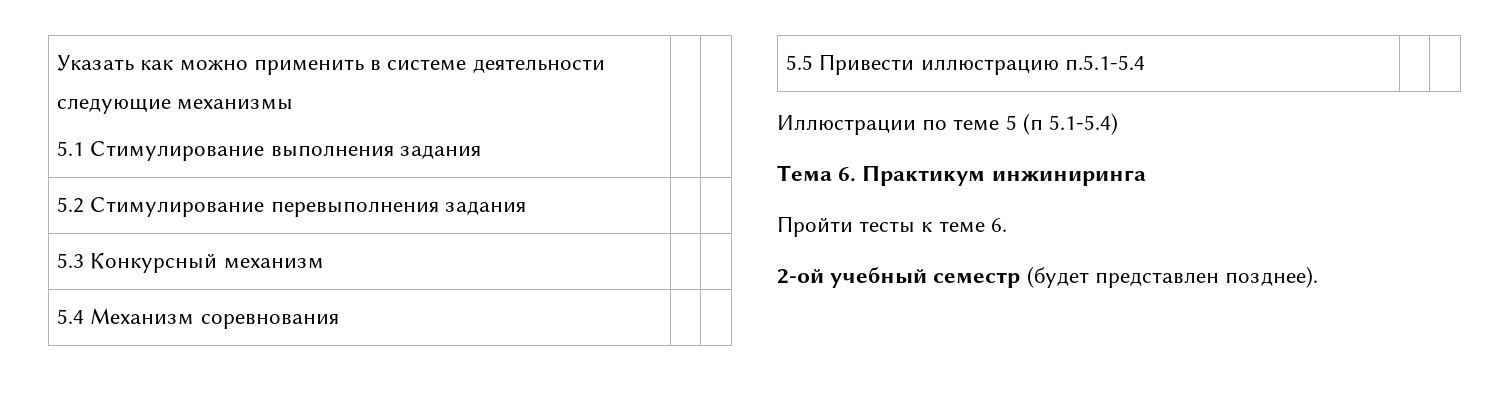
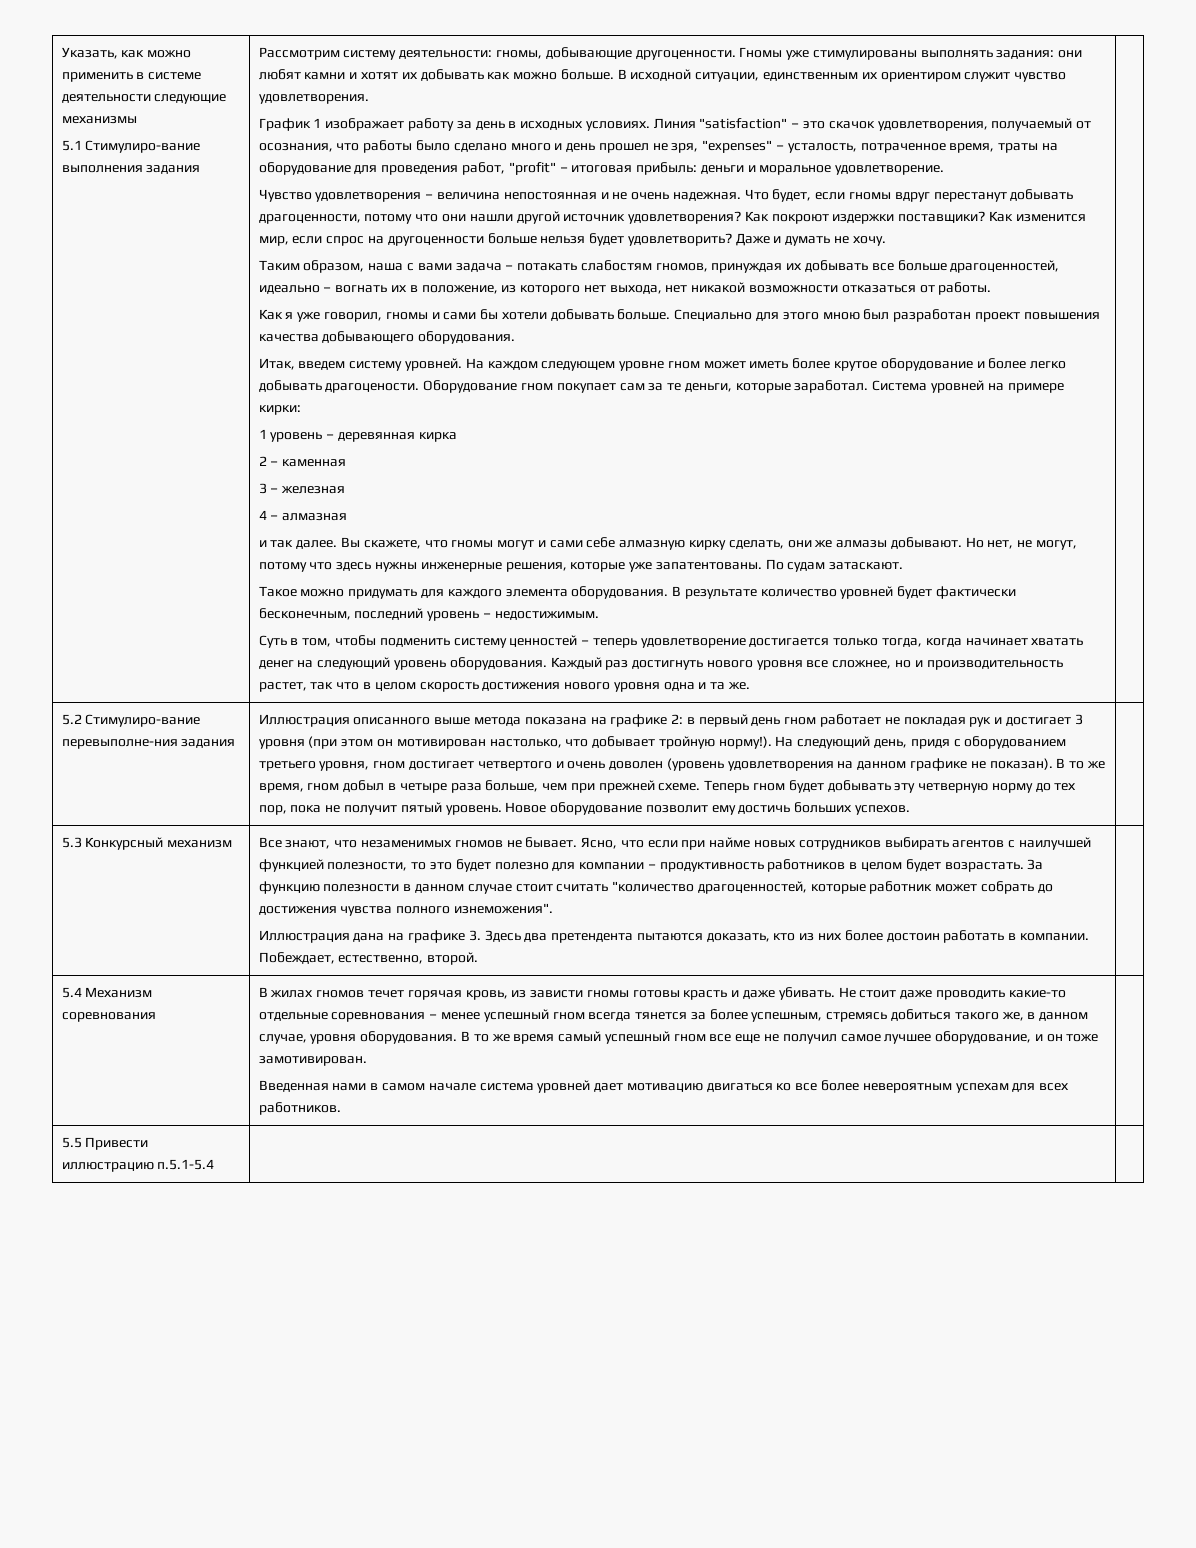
- Указать как можно применить в системе деятельности следующие механизмы
+ Указать, как можно применить в системе деятельности следующие механизмы
- 5.1 Стимулирование выполнения задания
+ 5.1 Стимулиро-вание выполнения задания
+ Рассмотрим систему деятельности: гномы, добывающие другоценности. Гномы уже стимулированы выполнять задания: они любят камни и хотят их добывать как можно больше. В исходной ситуации, единственным их ориентиром служит чувство удовлетворения.
+ График 1 изображает работу за день в исходных условиях. Линия "satisfaction" – это скачок удовлетворения, получаемый от осознания, что работы было сделано много и день прошел не зря, "expenses" – усталость, потраченное время, траты на оборудование для проведения работ, "profit" – итоговая прибыль: деньги и моральное удовлетворение.
+ Чувство удовлетворения – величина непостоянная и не очень надежная. Что будет, если гномы вдруг перестанут добывать драгоценности, потому что они нашли другой источник удовлетворения? Как покроют издержки поставщики? Как изменится мир, если спрос на другоценности больше нельзя будет удовлетворить? Даже и думать не хочу.
+ Таким образом, наша с вами задача – потакать слабостям гномов, принуждая их добывать все больше драгоценностей, идеально – вогнать их в положение, из которого нет выхода, нет никакой возможности отказаться от работы.
+ Как я уже говорил, гномы и сами бы хотели добывать больше. Специально для этого мною был разработан проект повышения качества добывающего оборудования.
+ Итак, введем систему уровней. На каждом следующем уровне гном может иметь более крутое оборудование и более легко добывать драгоцености. Оборудование гном покупает сам за те деньги, которые заработал. Система уровней на примере кирки:
+ 1 уровень – деревянная кирка
+ 2 – каменная
+ 3 – железная
+ 4 – алмазная
+ и так далее. Вы скажете, что гномы могут и сами себе алмазную кирку сделать, они же алмазы добывают. Но нет, не могут, потому что здесь нужны инженерные решения, которые уже запатентованы. По судам затаскают.
+ Такое можно придумать для каждого элемента оборудования. В результате количество уровней будет фактически бесконечным, последний уровень – недостижимым.
+ Суть в том, чтобы подменить систему ценностей – теперь удовлетворение достигается только тогда, когда начинает хватать денег на следующий уровень оборудования. Каждый раз достигнуть нового уровня все сложнее, но и производительность растет, так что в целом скорость достижения нового уровня одна и та же.
- 5.2 Стимулирование перевыполнения задания | |
- 5.3 Конкурсный механизм | |
- 5.4 Механизм соревнования | |
+ 5.2 Стимулиро-вание перевыполне-ния задания | Иллюстрация описанного выше метода показана на графике 2: в первый день гном работает не покладая рук и достигает 3 уровня (при этом он мотивирован настолько, что добывает тройную норму!). На следующий день, придя с оборудованием третьего уровня, гном достигает четвертого и очень доволен (уровень удовлетворения на данном графике не показан). В то же время, гном добыл в четыре раза больше, чем при прежней схеме. Теперь гном будет добывать эту четверную норму до тех пор, пока не получит пятый уровень. Новое оборудование позволит ему достичь больших успехов. |
+ 5.3 Конкурсный механизм | Все знают, что незаменимых гномов не бывает. Ясно, что если при найме новых сотрудников выбирать агентов с наилучшей функцией полезности, то это будет полезно для компании – продуктивность работников в целом будет возрастать. За функцию полезности в данном случае стоит считать "количество драгоценностей, которые работник может собрать до достижения чувства полного изнеможения".
+ Иллюстрация дана на графике 3. Здесь два претендента пытаются доказать, кто из них более достоин работать в компании. Побеждает, естественно, второй. |
+ 5.4 Механизм соревнования | В жилах гномов течет горячая кровь, из зависти гномы готовы красть и даже убивать. Не стоит даже проводить какие-то отдельные соревнования – менее успешный гном всегда тянется за более успешным, стремясь добиться такого же, в данном случае, уровня оборудования. В то же время самый успешный гном все еще не получил самое лучшее оборудование, и он тоже замотивирован.
+ Введенная нами в самом начале система уровней дает мотивацию двигаться ко все более невероятным успехам для всех работников. |
  5.5 Привести иллюстрацию п.5.1-5.4 | |
- Иллюстрации по теме 5 (п 5.1-5.4)
- Тема 6. Практикум инжиниринга
- Пройти тесты к теме 6.
- 2-ой учебный семестр (будет представлен позднее).

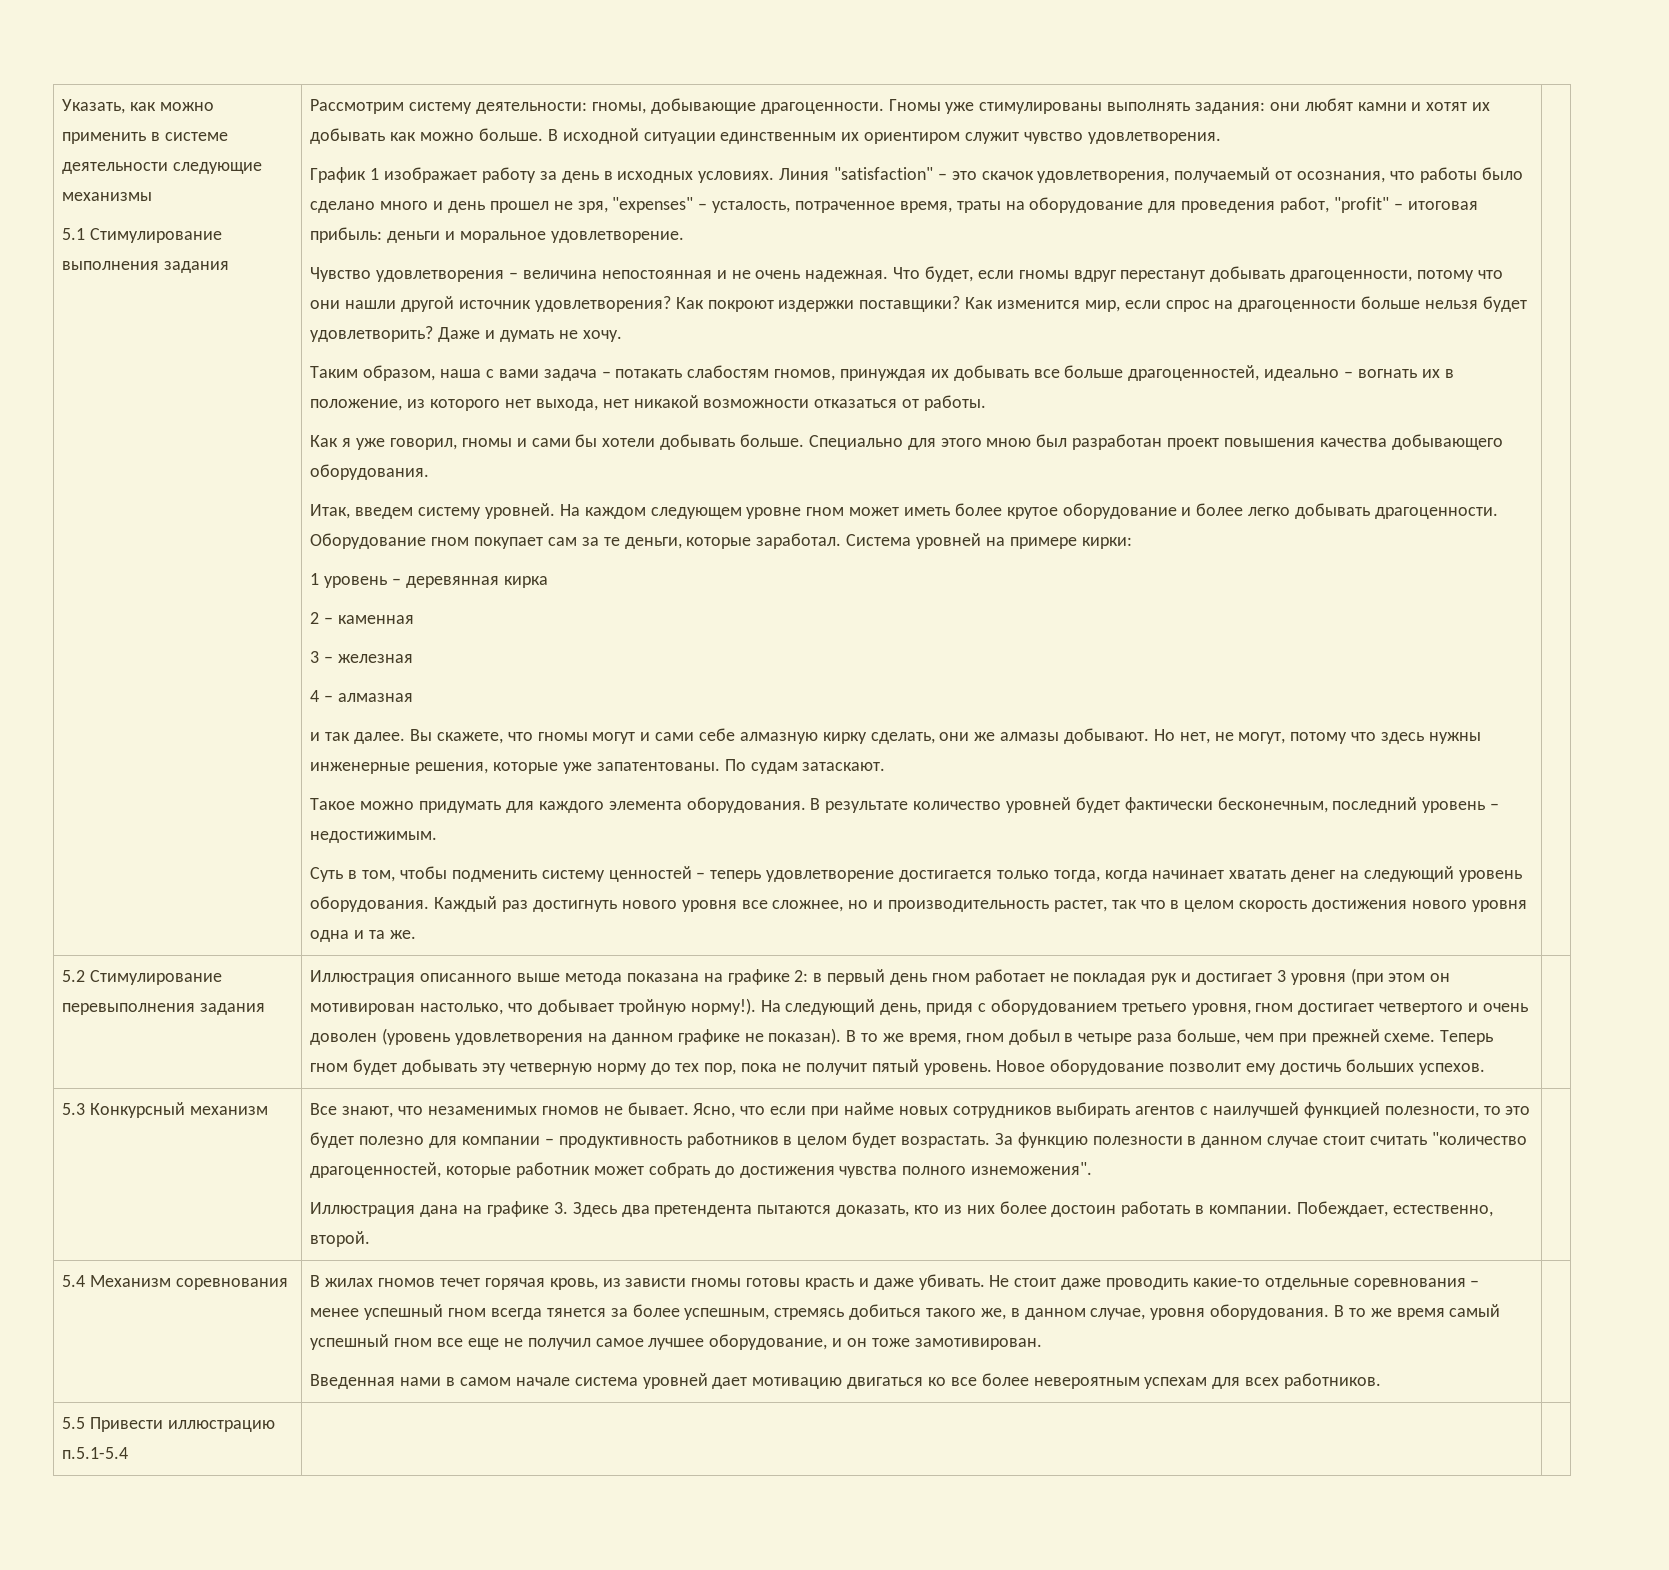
- 5.1 Стимулиро-вание выполнения задания
+ 5.1 Стимулирование выполнения задания
- Рассмотрим систему деятельности: гномы, добывающие другоценности.
+ Рассмотрим систему деятельности: гномы, добывающие драгоценности.
- В исходной ситуации, единственным их ориентиром служит чувство удовлетворения.
+ В исходной ситуации единственным их ориентиром служит чувство удовлетворения.
- Как изменится мир, если спрос на другоценности больше нельзя будет удовлетворить?
+ Как изменится мир, если спрос на драгоценности больше нельзя будет удовлетворить?
- На каждом следующем уровне гном может иметь более крутое оборудование и более легко добывать драгоцености.
+ На каждом следующем уровне гном может иметь более крутое оборудование и более легко добывать драгоценности.
- 5.2 Стимулиро-вание перевыполне-ния задания
+ 5.2 Стимулирование перевыполнения задания

